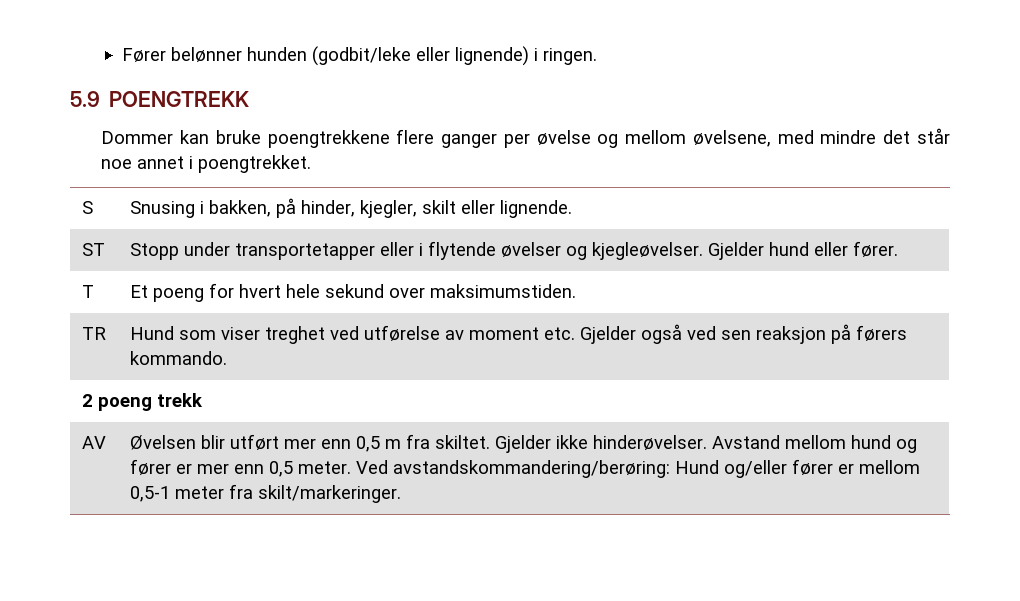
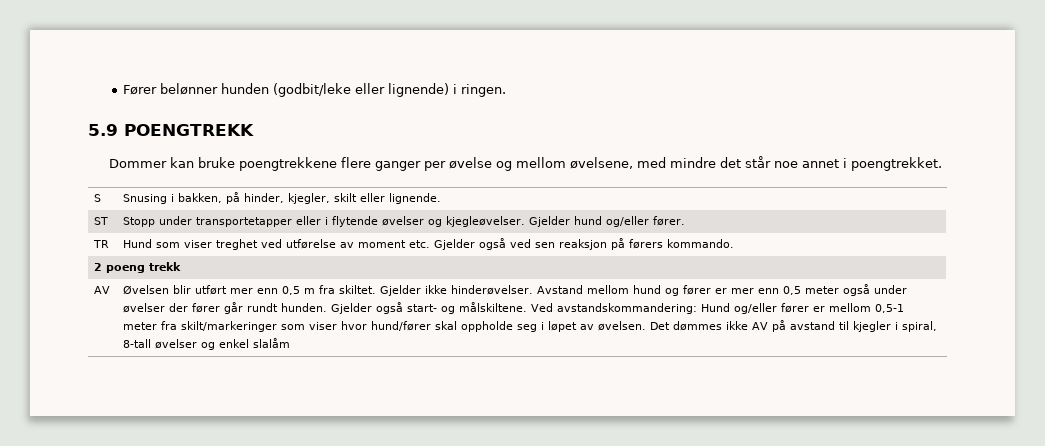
- ST | Stopp under transportetapper eller i flytende øvelser og kjegleøvelser. Gjelder hund eller fører.
+ ST | Stopp under transportetapper eller i flytende øvelser og kjegleøvelser. Gjelder hund og/eller fører.
- T | Et poeng for hvert hele sekund over maksimumstiden.
- Avstand mellom hund og fører er mer enn 0,5 meter. Ved avstandskommandering/berøring: Hund og/eller fører er mellom 0,5-1 meter fra skilt/markeringer.
+ Avstand mellom hund og fører er mer enn 0,5 meter også under øvelser der fører går rundt hunden. Gjelder også start- og målskiltene. Ved avstandskommandering: Hund og/eller fører er mellom 0,5-1 meter fra skilt/markeringer som viser hvor hund/fører skal oppholde seg i løpet av øvelsen. Det dømmes ikke AV på avstand til kjegler i spiral, 8-tall øvelser og enkel slalåm

